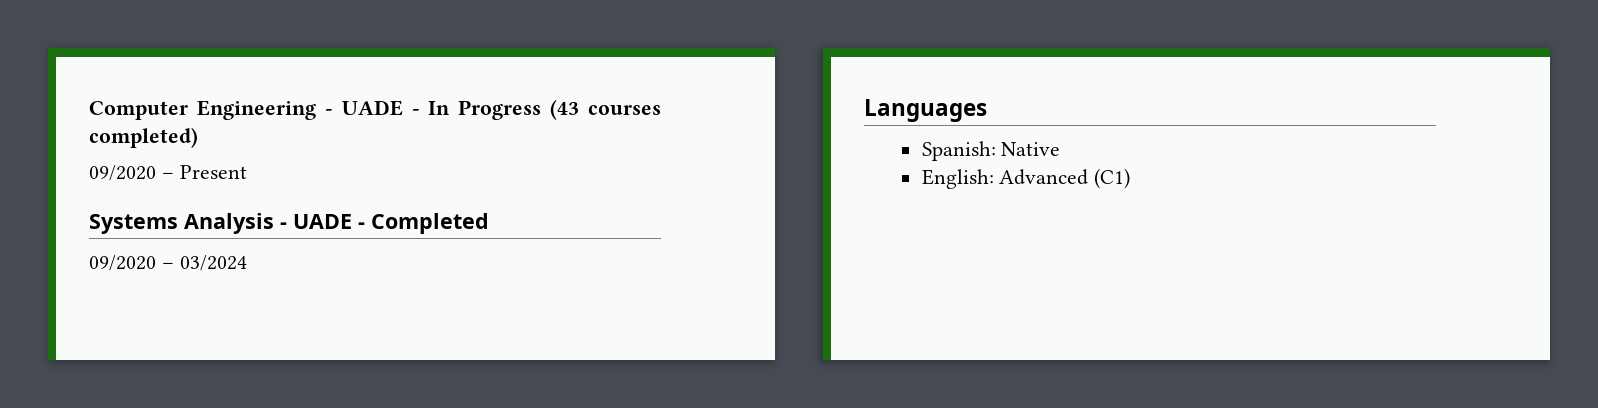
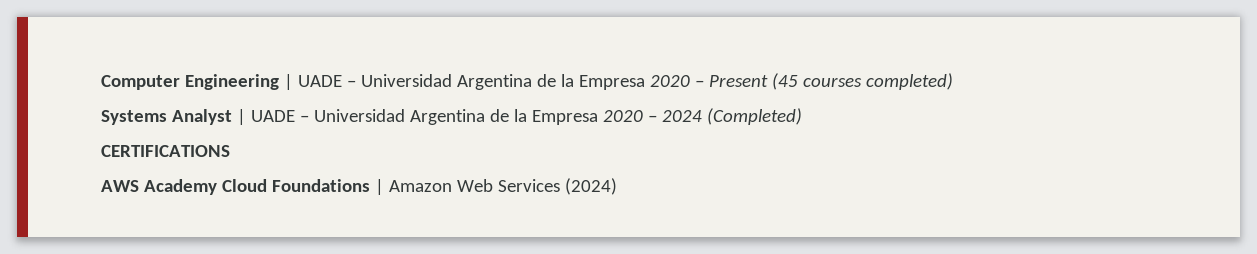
- Computer Engineering - UADE - In Progress (43 courses completed)
- 09/2020 – Present
- Systems Analysis - UADE - Completed
- 09/2020 – 03/2024
- Languages
- Spanish: Native
- English: Advanced (C1)
+ Computer Engineering | UADE – Universidad Argentina de la Empresa 2020 – Present (45 courses completed)
+ Systems Analyst | UADE – Universidad Argentina de la Empresa 2020 – 2024 (Completed)
+ CERTIFICATIONS
+ AWS Academy Cloud Foundations | Amazon Web Services (2024)

